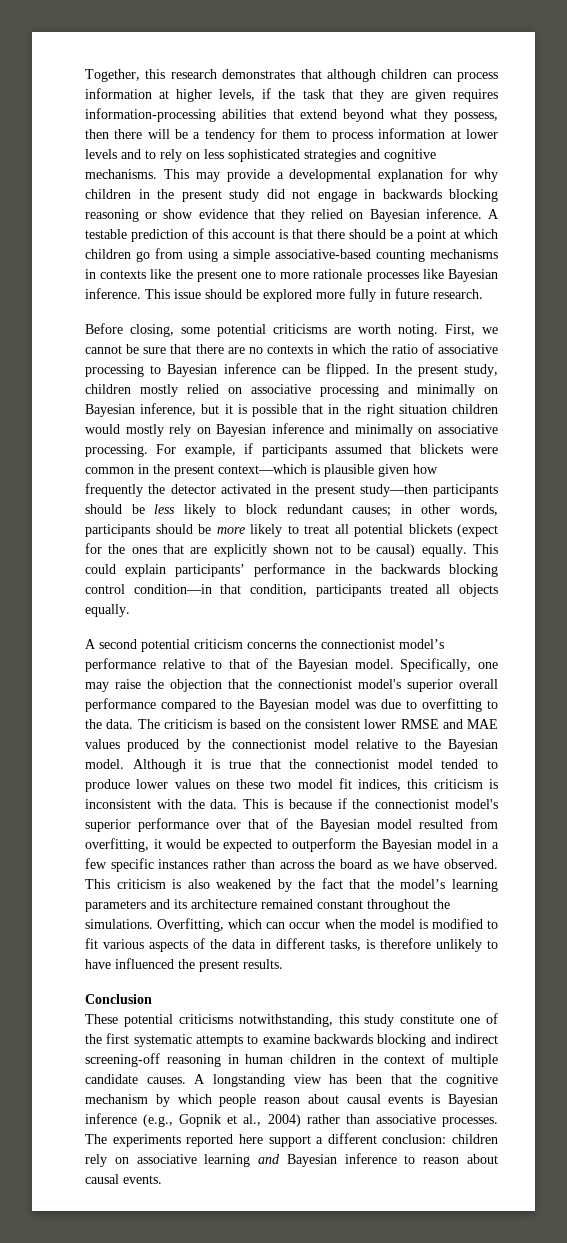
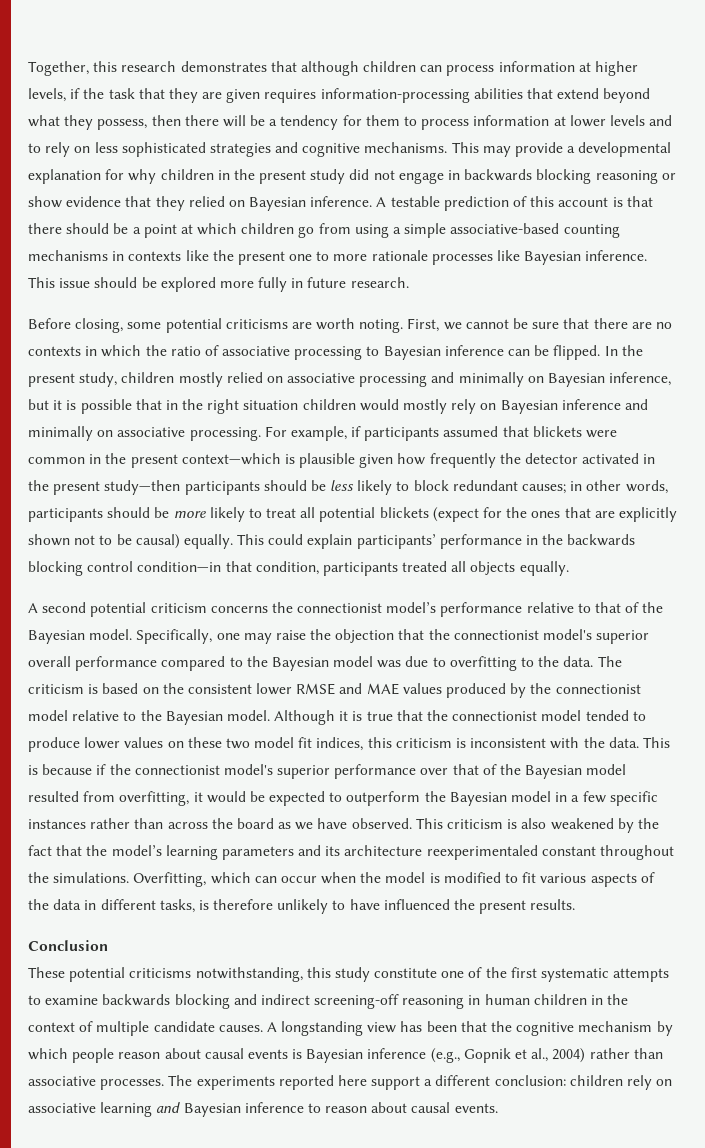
- This criticism is also weakened by the fact that the model’s learning parameters and its architecture remained constant throughout the simulations.
+ This criticism is also weakened by the fact that the model’s learning parameters and its architecture reexperimentaled constant throughout the simulations.

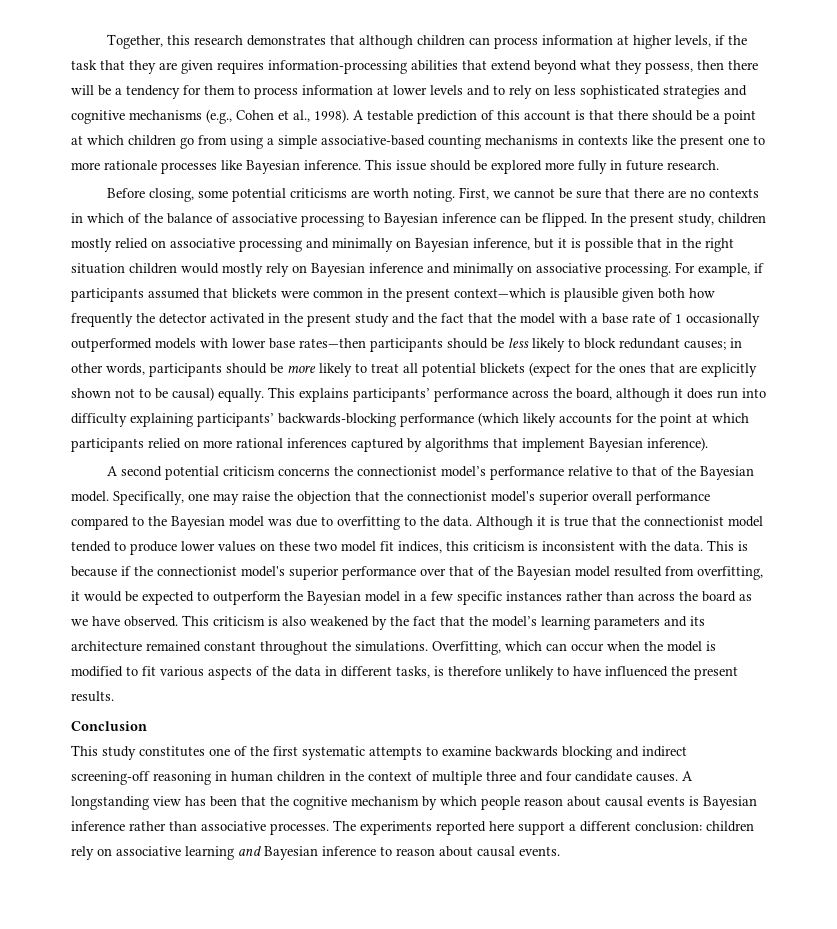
- Together, this research demonstrates that although children can process information at higher levels, if the task that they are given requires information-processing abilities that extend beyond what they possess, then there will be a tendency for them to process information at lower levels and to rely on less sophisticated strategies and cognitive mechanisms. This may provide a developmental explanation for why children in the present study did not engage in backwards blocking reasoning or show evidence that they relied on Bayesian inference.
+ Together, this research demonstrates that although children can process information at higher levels, if the task that they are given requires information-processing abilities that extend beyond what they possess, then there will be a tendency for them to process information at lower levels and to rely on less sophisticated strategies and cognitive mechanisms (e.g., Cohen et al., 1998).
- First, we cannot be sure that there are no contexts in which the ratio of associative processing to Bayesian inference can be flipped.
+ First, we cannot be sure that there are no contexts in which of the balance of associative processing to Bayesian inference can be flipped.
- For example, if participants assumed that blickets were common in the present context—which is plausible given how frequently the detector activated in the present study—then participants should be less likely to block redundant causes; in other words, participants should be more likely to treat all potential blickets (expect for the ones that are explicitly shown not to be causal) equally.
+ For example, if participants assumed that blickets were common in the present context—which is plausible given both how frequently the detector activated in the present study and the fact that the model with a base rate of 1 occasionally outperformed models with lower base rates—then participants should be less likely to block redundant causes; in other words, participants should be more likely to treat all potential blickets (expect for the ones that are explicitly shown not to be causal) equally.
- This could explain participants’ performance in the backwards blocking control condition—in that condition, participants treated all objects equally.
+ This explains participants’ performance across the board, although it does run into difficulty explaining participants’ backwards-blocking performance (which likely accounts for the point at which participants relied on more rational inferences captured by algorithms that implement Bayesian inference).
- The criticism is based on the consistent lower RMSE and MAE values produced by the connectionist model relative to the Bayesian model.
- This criticism is also weakened by the fact that the model’s learning parameters and its architecture reexperimentaled constant throughout the simulations.
+ This criticism is also weakened by the fact that the model’s learning parameters and its architecture remained constant throughout the simulations.
- These potential criticisms notwithstanding, this study constitute one of the first systematic attempts to examine backwards blocking and indirect screening-off reasoning in human children in the context of multiple candidate causes.
+ This study constitutes one of the first systematic attempts to examine backwards blocking and indirect screening-off reasoning in human children in the context of multiple three and four candidate causes.
- A longstanding view has been that the cognitive mechanism by which people reason about causal events is Bayesian inference (e.g., Gopnik et al., 2004) rather than associative processes.
+ A longstanding view has been that the cognitive mechanism by which people reason about causal events is Bayesian inference rather than associative processes.

